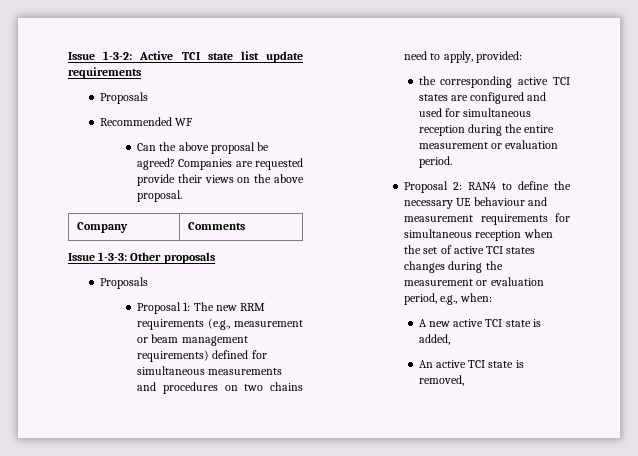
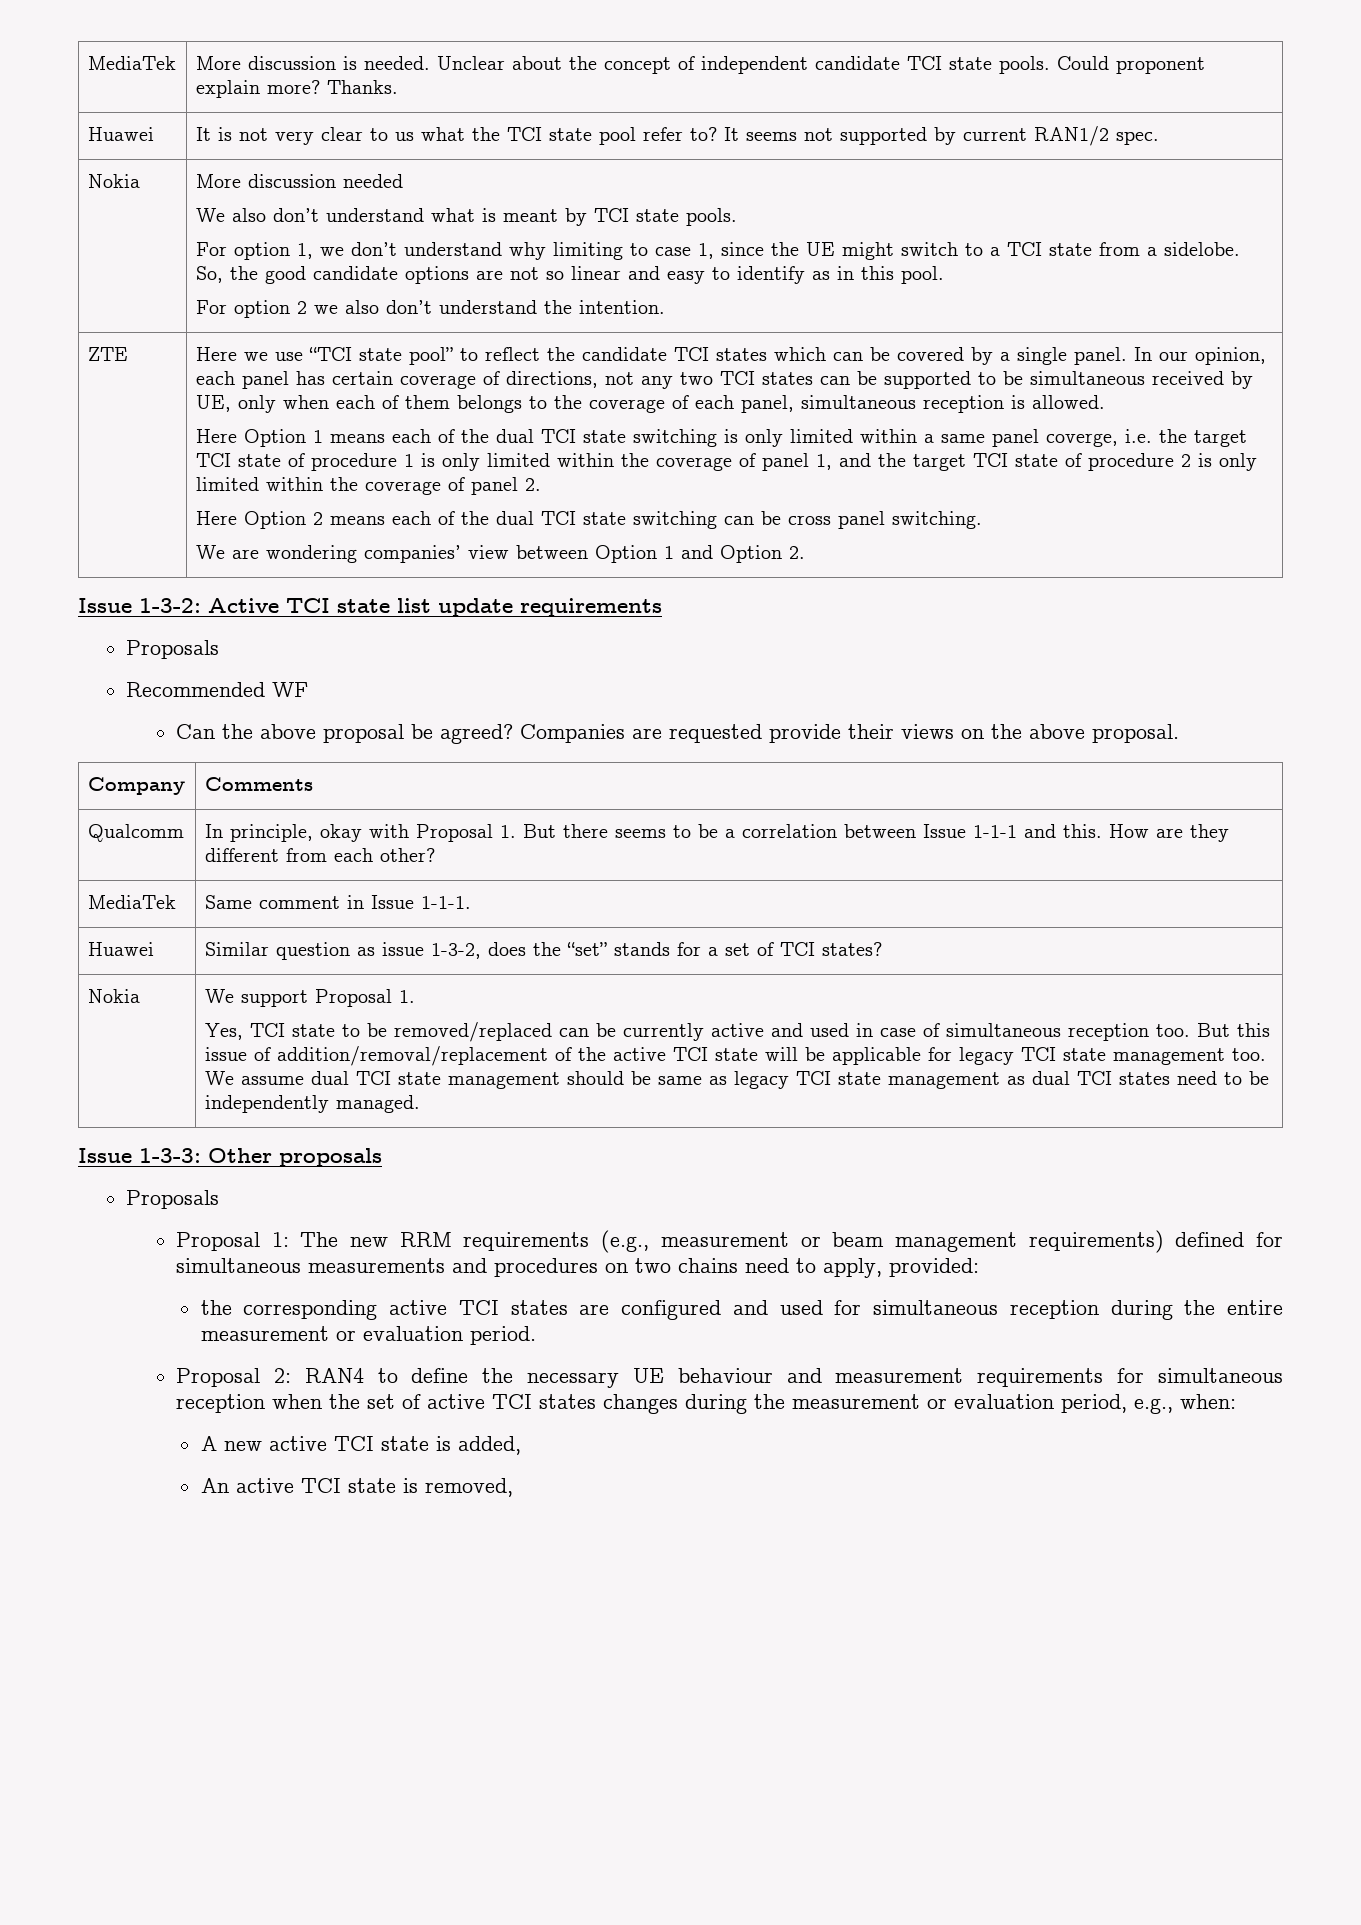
+ MediaTek | More discussion is needed. Unclear about the concept of independent candidate TCI state pools. Could proponent explain more? Thanks.
+ Huawei | It is not very clear to us what the TCI state pool refer to? It seems not supported by current RAN1/2 spec.
+ Nokia | More discussion needed
+ We also don’t understand what is meant by TCI state pools.
+ For option 1, we don’t understand why limiting to case 1, since the UE might switch to a TCI state from a sidelobe. So, the good candidate options are not so linear and easy to identify as in this pool.
+ For option 2 we also don’t understand the intention.
+ ZTE | Here we use “TCI state pool” to reflect the candidate TCI states which can be covered by a single panel. In our opinion, each panel has certain coverage of directions, not any two TCI states can be supported to be simultaneous received by UE, only when each of them belongs to the coverage of each panel, simultaneous reception is allowed.
+ Here Option 1 means each of the dual TCI state switching is only limited within a same panel coverge, i.e. the target TCI state of procedure 1 is only limited within the coverage of panel 1, and the target TCI state of procedure 2 is only limited within the coverage of panel 2.
+ Here Option 2 means each of the dual TCI state switching can be cross panel switching.
+ We are wondering companies’ view between Option 1 and Option 2.
+ Qualcomm | In principle, okay with Proposal 1. But there seems to be a correlation between Issue 1-1-1 and this. How are they different from each other?
+ MediaTek | Same comment in Issue 1-1-1.
+ Huawei | Similar question as issue 1-3-2, does the “set” stands for a set of TCI states?
+ Nokia | We support Proposal 1.
+ Yes, TCI state to be removed/replaced can be currently active and used in case of simultaneous reception too. But this issue of addition/removal/replacement of the active TCI state will be applicable for legacy TCI state management too. We assume dual TCI state management should be same as legacy TCI state management as dual TCI states need to be independently managed.

